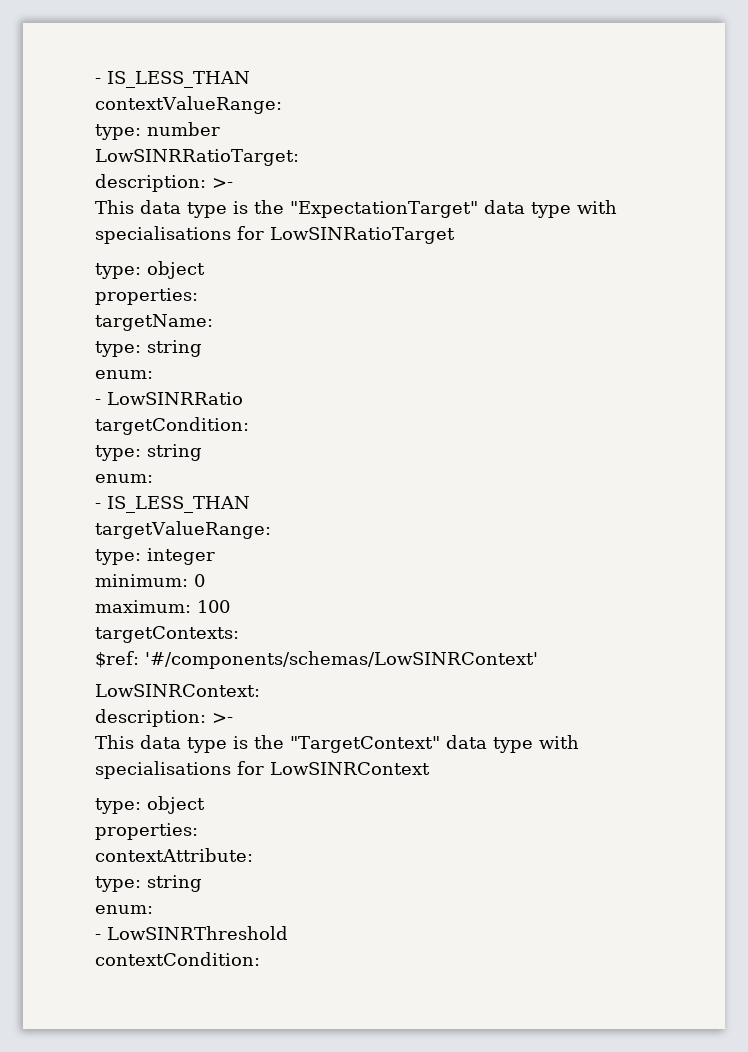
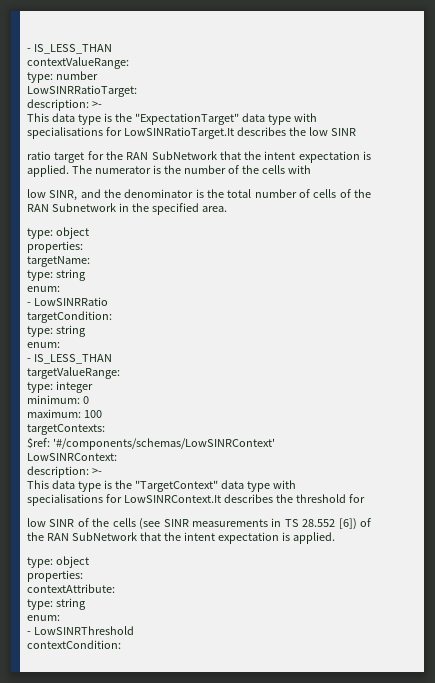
- This data type is the "ExpectationTarget" data type with specialisations for LowSINRatioTarget
+ This data type is the "ExpectationTarget" data type with specialisations for LowSINRatioTarget.It describes the low SINR
+ ratio target for the RAN SubNetwork that the intent expectation is applied. The numerator is the number of the cells with
+ low SINR, and the denominator is the total number of cells of the RAN Subnetwork in the specified area.
- This data type is the "TargetContext" data type with specialisations for LowSINRContext
+ This data type is the "TargetContext" data type with specialisations for LowSINRContext.It describes the threshold for
+ low SINR of the cells (see SINR measurements in TS 28.552 [6]) of the RAN SubNetwork that the intent expectation is applied.

